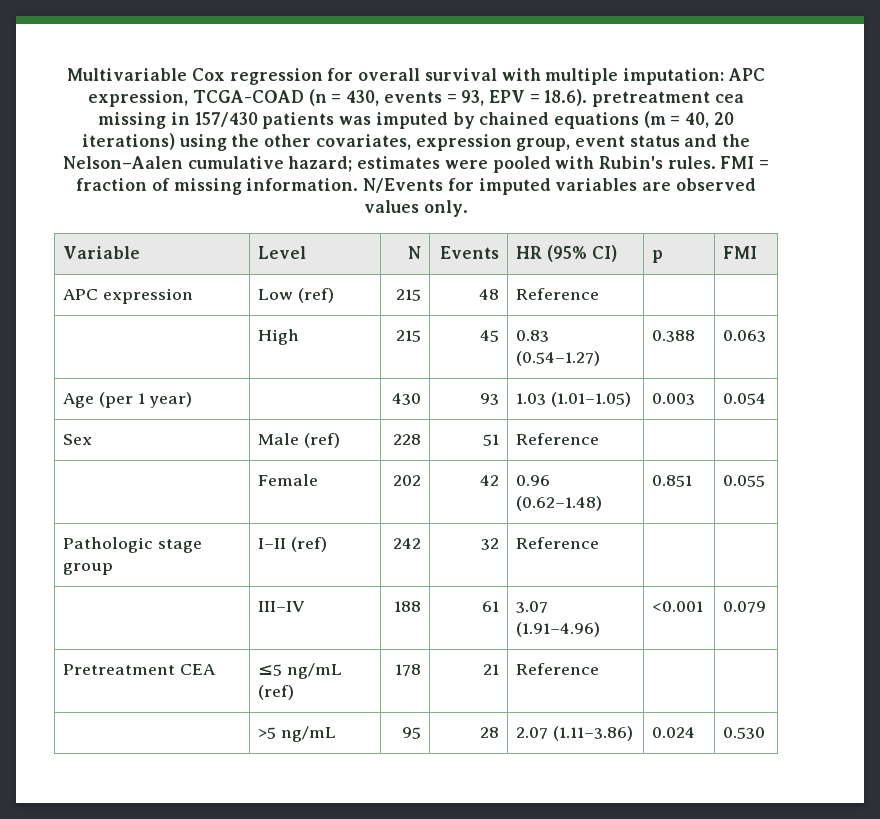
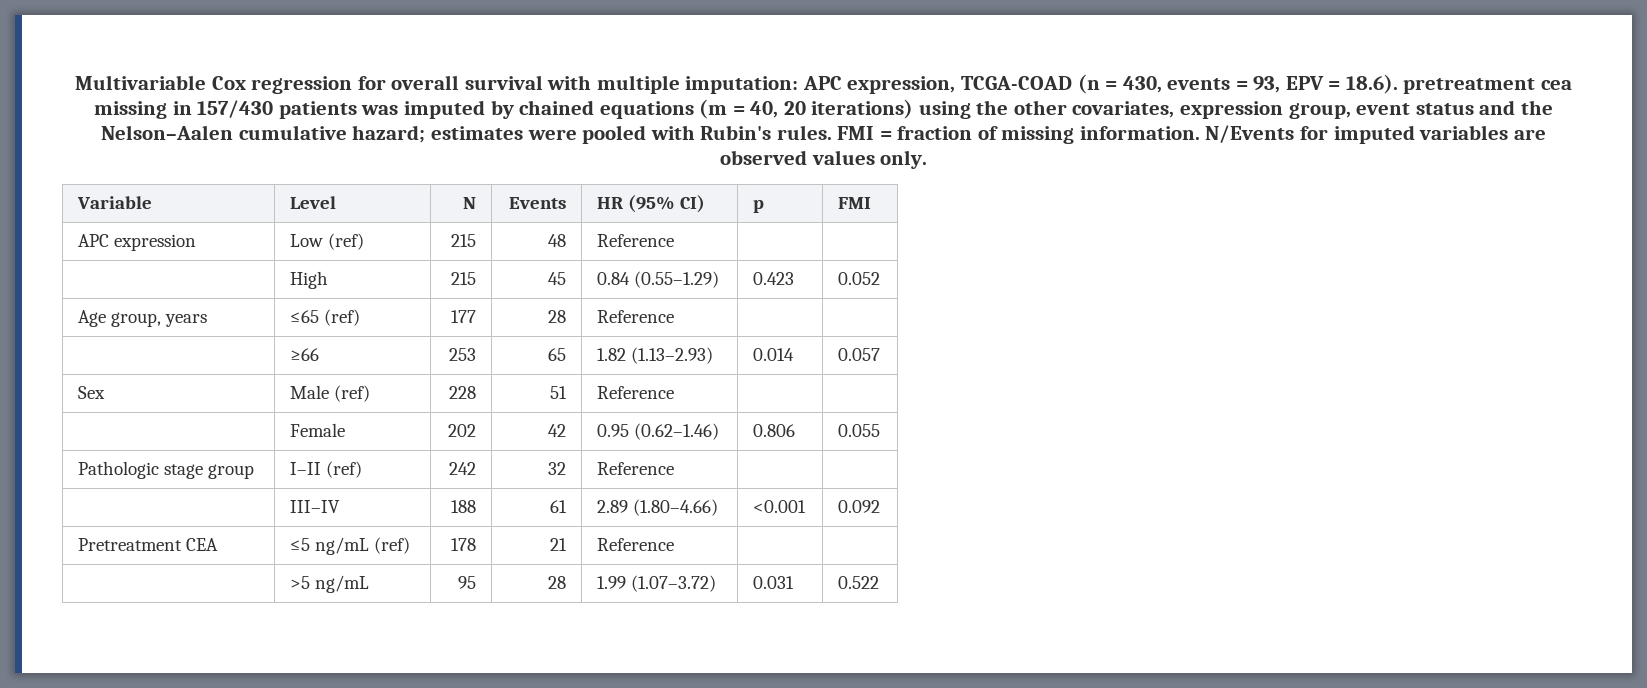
- | High | 215 | 45 | 0.83 (0.54–1.27) | 0.388 | 0.063
- Age (per 1 year) | | 430 | 93 | 1.03 (1.01–1.05) | 0.003 | 0.054
+ | High | 215 | 45 | 0.84 (0.55–1.29) | 0.423 | 0.052
+ Age group, years | ≤65 (ref) | 177 | 28 | Reference | |
+ | ≥66 | 253 | 65 | 1.82 (1.13–2.93) | 0.014 | 0.057
- | Female | 202 | 42 | 0.96 (0.62–1.48) | 0.851 | 0.055
+ | Female | 202 | 42 | 0.95 (0.62–1.46) | 0.806 | 0.055
- | III–IV | 188 | 61 | 3.07 (1.91–4.96) | <0.001 | 0.079
+ | III–IV | 188 | 61 | 2.89 (1.80–4.66) | <0.001 | 0.092
- | >5 ng/mL | 95 | 28 | 2.07 (1.11–3.86) | 0.024 | 0.530
+ | >5 ng/mL | 95 | 28 | 1.99 (1.07–3.72) | 0.031 | 0.522

